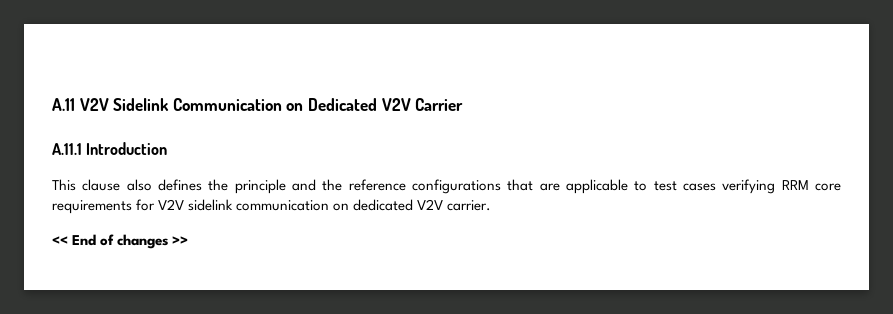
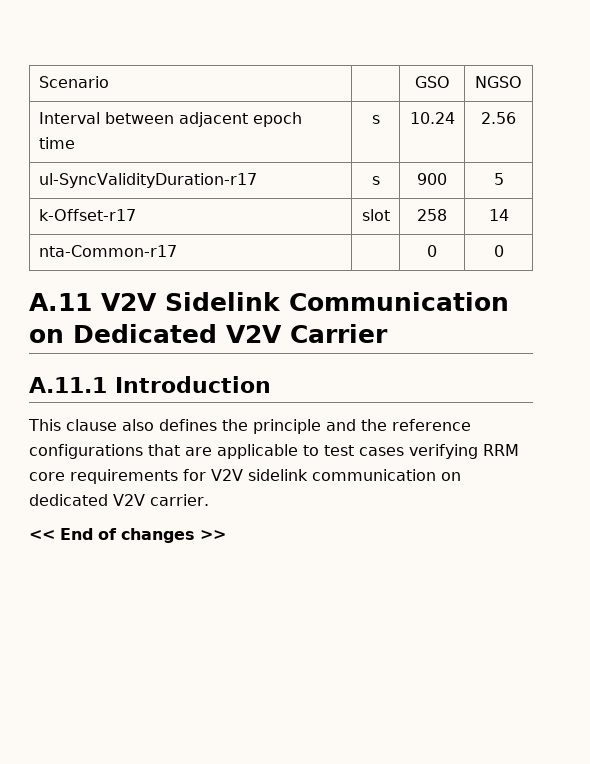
+ Scenario | | GSO | NGSO
+ Interval between adjacent epoch time | s | 10.24 | 2.56
+ ul-SyncValidityDuration-r17 | s | 900 | 5
+ k-Offset-r17 | slot | 258 | 14
+ nta-Common-r17 | | 0 | 0

